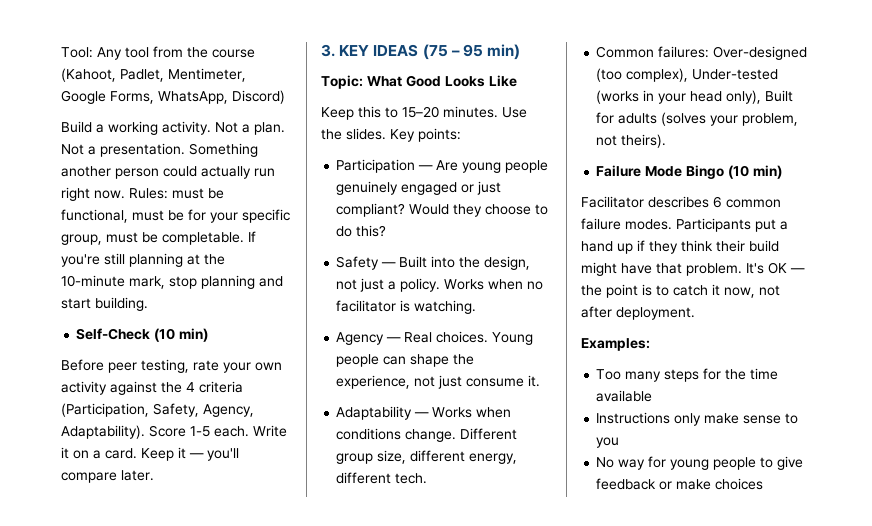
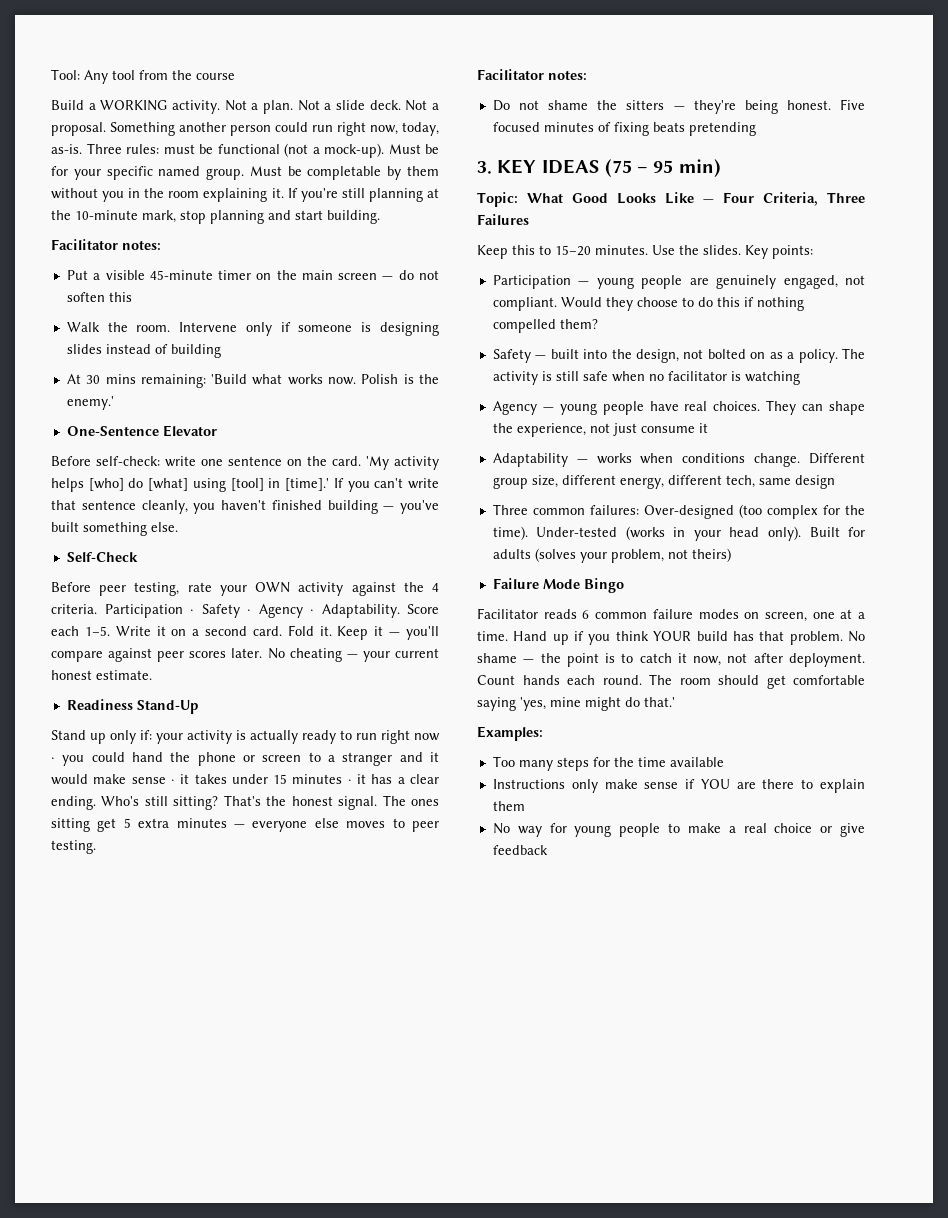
- Tool: Any tool from the course (Kahoot, Padlet, Mentimeter, Google Forms, WhatsApp, Discord)
+ Tool: Any tool from the course
- Build a working activity.
+ Build a WORKING activity.
- Not a presentation.
+ Not a slide deck. Not a proposal.
- Something another person could actually run right now. Rules: must be functional, must be for your specific group, must be completable.
+ Something another person could run right now, today, as-is. Three rules: must be functional (not a mock-up). Must be for your specific named group. Must be completable by them without you in the room explaining it.
  If you're still planning at the 10-minute mark, stop planning and start building.
+ Facilitator notes:
+ Put a visible 45-minute timer on the main screen — do not soften this
+ Walk the room. Intervene only if someone is designing slides instead of building
+ At 30 mins remaining: 'Build what works now. Polish is the enemy.'
+ One-Sentence Elevator
+ Before self-check: write one sentence on the card. 'My activity helps [who] do [what] using [tool] in [time].' If you can't write that sentence cleanly, you haven't finished building — you've built something else.
- Self-Check (10 min)
+ Self-Check
- Before peer testing, rate your own activity against the 4 criteria (Participation, Safety, Agency, Adaptability). Score 1-5 each. Write it on a card.
+ Before peer testing, rate your OWN activity against the 4 criteria. Participation · Safety · Agency · Adaptability. Score each 1–5. Write it on a second card. Fold it.
- Keep it — you'll compare later.
+ Keep it — you'll compare against peer scores later. No cheating — your current honest estimate.
+ Readiness Stand-Up
+ Stand up only if: your activity is actually ready to run right now · you could hand the phone or screen to a stranger and it would make sense · it takes under 15 minutes · it has a clear ending. Who's still sitting? That's the honest signal. The ones sitting get 5 extra minutes — everyone else moves to peer testing.
+ Facilitator notes:
+ Do not shame the sitters — they're being honest. Five focused minutes of fixing beats pretending
- Topic: What Good Looks Like
+ Topic: What Good Looks Like — Four Criteria, Three Failures
- Participation — Are young people genuinely engaged or just compliant?
+ Participation — young people are genuinely engaged, not compliant.
- Would they choose to do this?
+ Would they choose to do this if nothing compelled them?
- Safety — Built into the design, not just a policy. Works when no facilitator is watching.
+ Safety — built into the design, not bolted on as a policy. The activity is still safe when no facilitator is watching
- Agency — Real choices. Young people can shape the experience, not just consume it.
+ Agency — young people have real choices. They can shape the experience, not just consume it
- Adaptability — Works when conditions change.
+ Adaptability — works when conditions change.
- Different group size, different energy, different tech.
- Common failures: Over-designed (too complex), Under-tested (works in your head only), Built for adults (solves your problem, not theirs).
+ Different group size, different energy, different tech, same design
+ Three common failures: Over-designed (too complex for the time). Under-tested (works in your head only). Built for adults (solves your problem, not theirs)
- Failure Mode Bingo (10 min)
- Facilitator describes 6 common failure modes. Participants put a hand up if they think their build might have that problem. It's OK — the point is to catch it now, not after deployment.
+ Failure Mode Bingo
+ Facilitator reads 6 common failure modes on screen, one at a time. Hand up if you think YOUR build has that problem. No shame — the point is to catch it now, not after deployment. Count hands each round. The room should get comfortable saying 'yes, mine might do that.'
- Instructions only make sense to you
+ Instructions only make sense if YOU are there to explain them
- No way for young people to give feedback or make choices
+ No way for young people to make a real choice or give feedback

